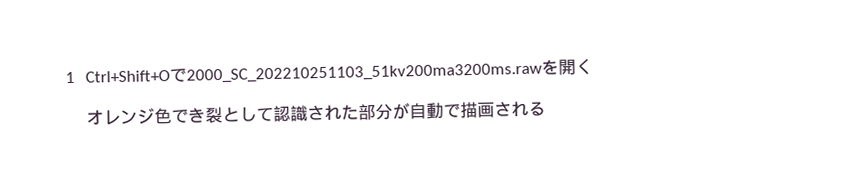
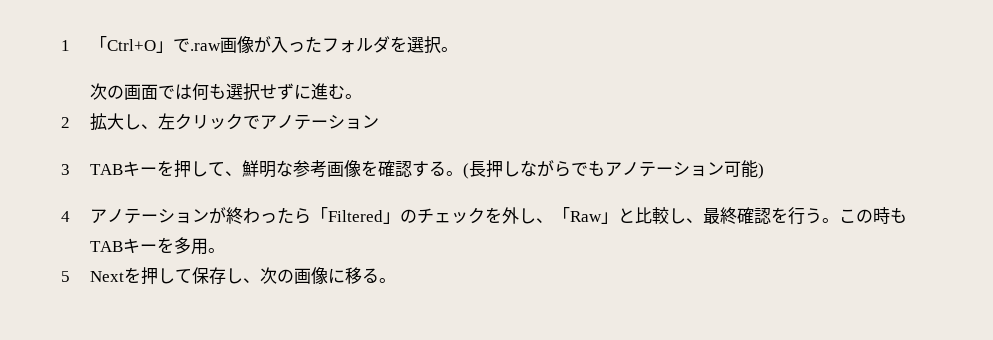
- 1 Ctrl+Shift+Oで2000_SC_202210251103_51kv200ma3200ms.rawを開く
- オレンジ色でき裂として認識された部分が自動で描画される
+ 1「Ctrl+O」で.raw画像が入ったフォルダを選択。
+ 次の画面では何も選択せずに進む。
+ 2拡大し、左クリックでアノテーション
+ 3 TABキーを押して、鮮明な参考画像を確認する。(長押しながらでもアノテーション可能)
+ 4アノテーションが終わったら「Filtered」のチェックを外し、「Raw」と比較し、最終確認を行う。この時もTABキーを多用。
+ 5 Nextを押して保存し、次の画像に移る。

